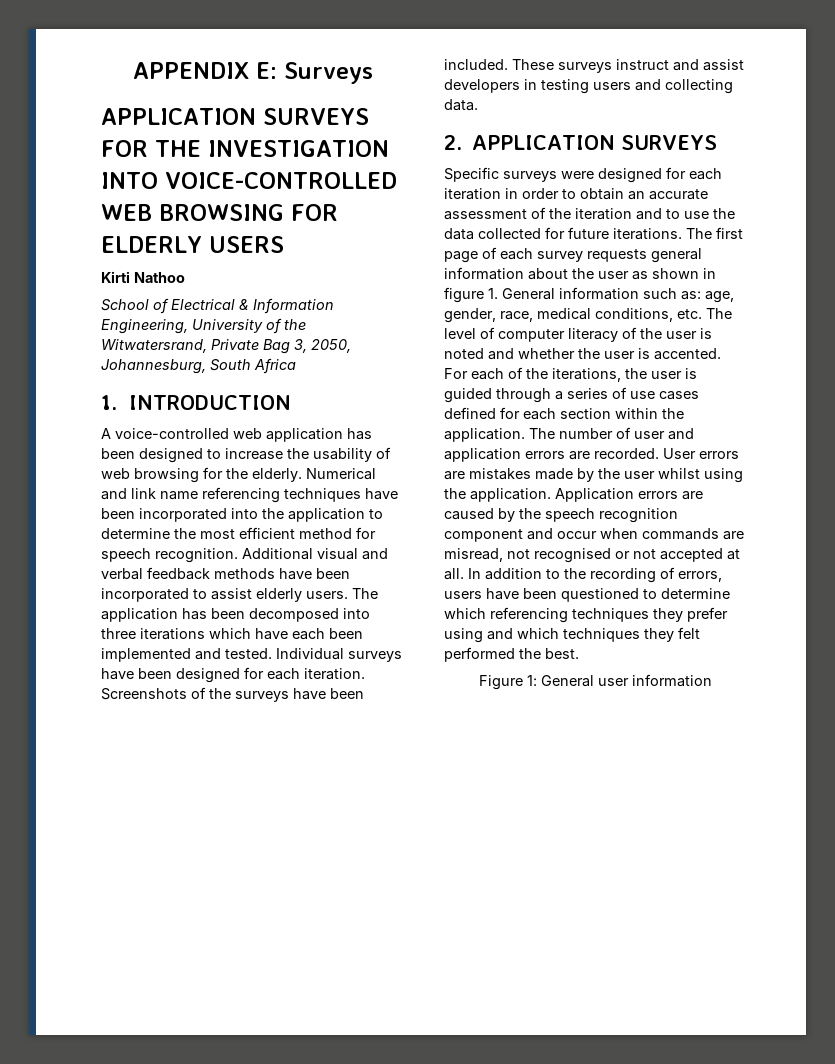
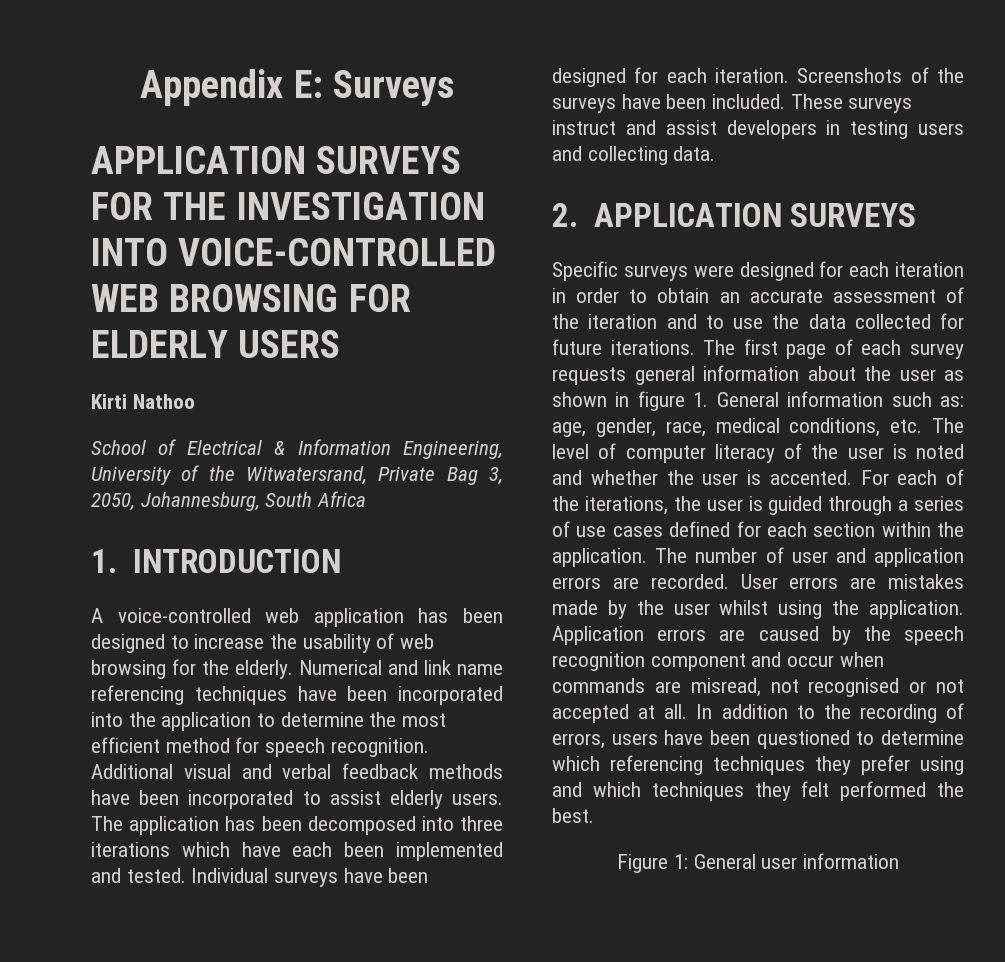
- APPENDIX E: Surveys
+ Appendix E: Surveys

